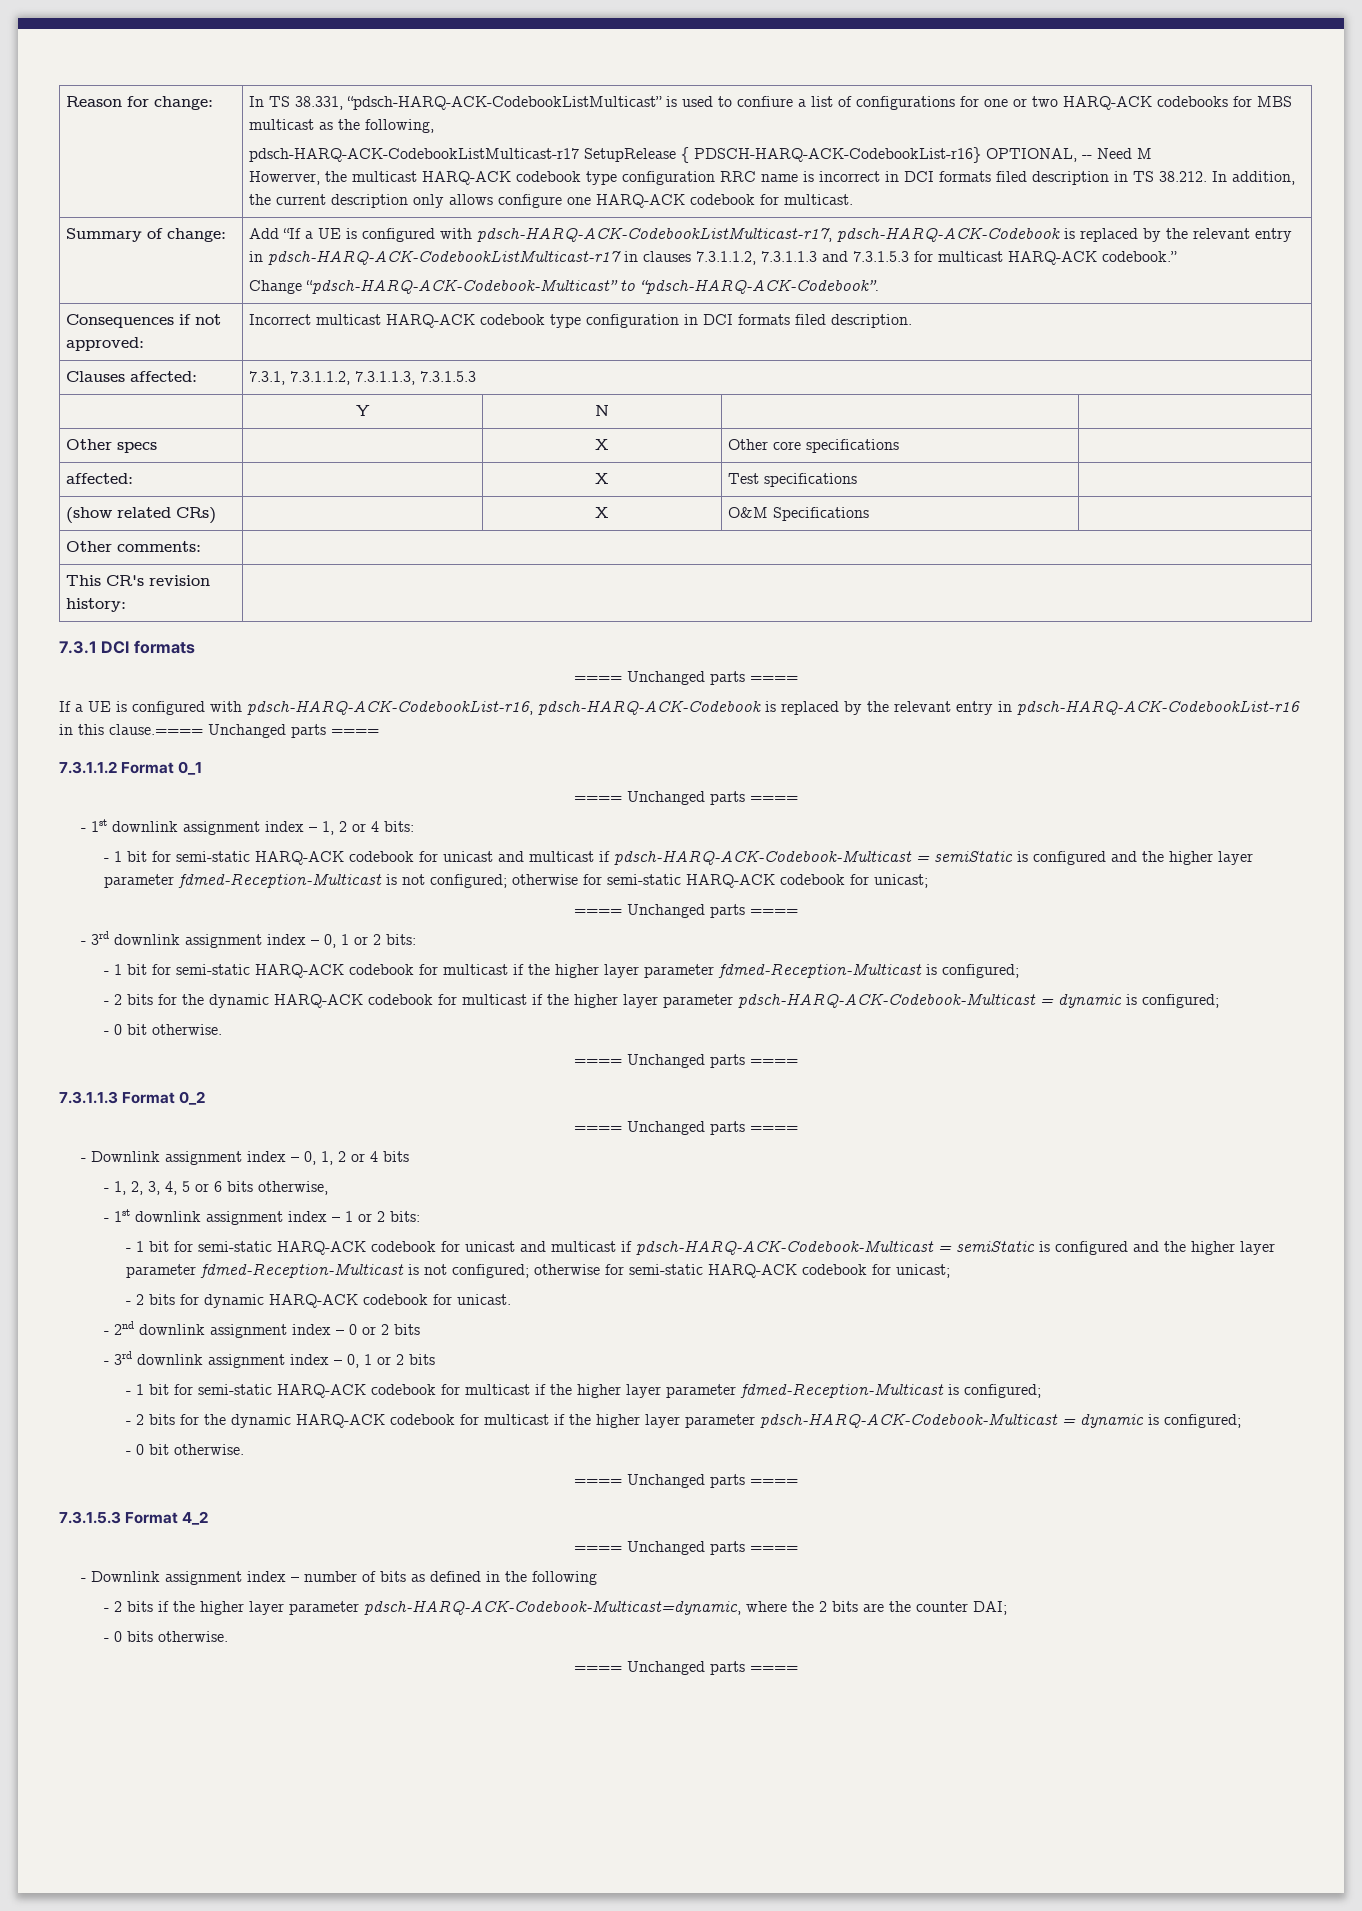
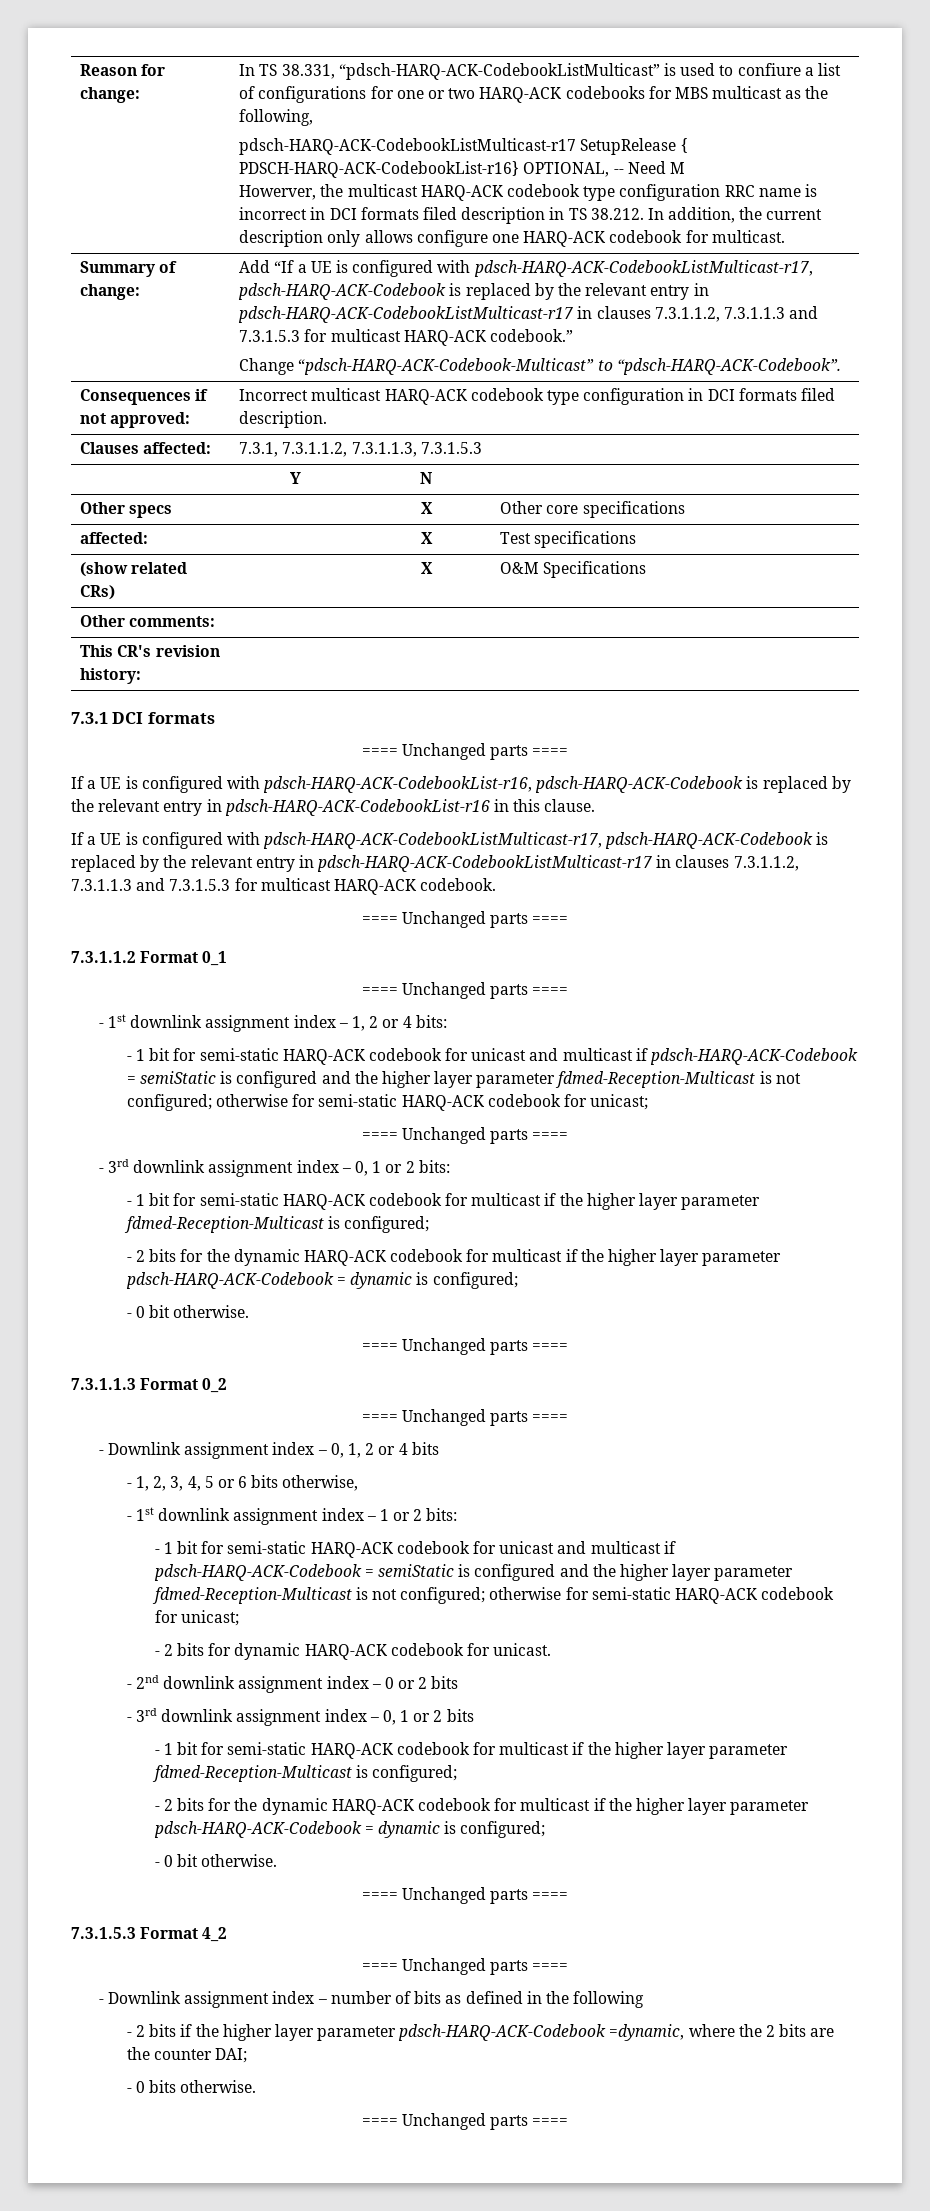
- If a UE is configured with pdsch-HARQ-ACK-CodebookList-r16, pdsch-HARQ-ACK-Codebook is replaced by the relevant entry in pdsch-HARQ-ACK-CodebookList-r16 in this clause.==== Unchanged parts ====
+ If a UE is configured with pdsch-HARQ-ACK-CodebookList-r16, pdsch-HARQ-ACK-Codebook is replaced by the relevant entry in pdsch-HARQ-ACK-CodebookList-r16 in this clause.
+ If a UE is configured with pdsch-HARQ-ACK-CodebookListMulticast-r17, pdsch-HARQ-ACK-Codebook is replaced by the relevant entry in pdsch-HARQ-ACK-CodebookListMulticast-r17 in clauses 7.3.1.1.2, 7.3.1.1.3 and 7.3.1.5.3 for multicast HARQ-ACK codebook.
+ ==== Unchanged parts ====
  - 1st downlink assignment index – 1, 2 or 4 bits:
- - 1 bit for semi-static HARQ-ACK codebook for unicast and multicast if pdsch-HARQ-ACK-Codebook-Multicast = semiStatic is configured and the higher layer parameter fdmed-Reception-Multicast is not configured; otherwise for semi-static HARQ-ACK codebook for unicast;
+ - 1 bit for semi-static HARQ-ACK codebook for unicast and multicast if pdsch-HARQ-ACK-Codebook = semiStatic is configured and the higher layer parameter fdmed-Reception-Multicast is not configured; otherwise for semi-static HARQ-ACK codebook for unicast;
  - 3rd downlink assignment index – 0, 1 or 2 bits:
  - 1 bit for semi-static HARQ-ACK codebook for multicast if the higher layer parameter fdmed-Reception-Multicast is configured;
- - 2 bits for the dynamic HARQ-ACK codebook for multicast if the higher layer parameter pdsch-HARQ-ACK-Codebook-Multicast = dynamic is configured;
+ - 2 bits for the dynamic HARQ-ACK codebook for multicast if the higher layer parameter pdsch-HARQ-ACK-Codebook = dynamic is configured;
  - 1st downlink assignment index – 1 or 2 bits:
- - 1 bit for semi-static HARQ-ACK codebook for unicast and multicast if pdsch-HARQ-ACK-Codebook-Multicast = semiStatic is configured and the higher layer parameter fdmed-Reception-Multicast is not configured; otherwise for semi-static HARQ-ACK codebook for unicast;
+ - 1 bit for semi-static HARQ-ACK codebook for unicast and multicast if pdsch-HARQ-ACK-Codebook = semiStatic is configured and the higher layer parameter fdmed-Reception-Multicast is not configured; otherwise for semi-static HARQ-ACK codebook for unicast;
  - 3rd downlink assignment index – 0, 1 or 2 bits
  - 1 bit for semi-static HARQ-ACK codebook for multicast if the higher layer parameter fdmed-Reception-Multicast is configured;
- - 2 bits for the dynamic HARQ-ACK codebook for multicast if the higher layer parameter pdsch-HARQ-ACK-Codebook-Multicast = dynamic is configured;
+ - 2 bits for the dynamic HARQ-ACK codebook for multicast if the higher layer parameter pdsch-HARQ-ACK-Codebook = dynamic is configured;
- - 2 bits if the higher layer parameter pdsch-HARQ-ACK-Codebook-Multicast=dynamic, where the 2 bits are the counter DAI;
+ - 2 bits if the higher layer parameter pdsch-HARQ-ACK-Codebook =dynamic, where the 2 bits are the counter DAI;

